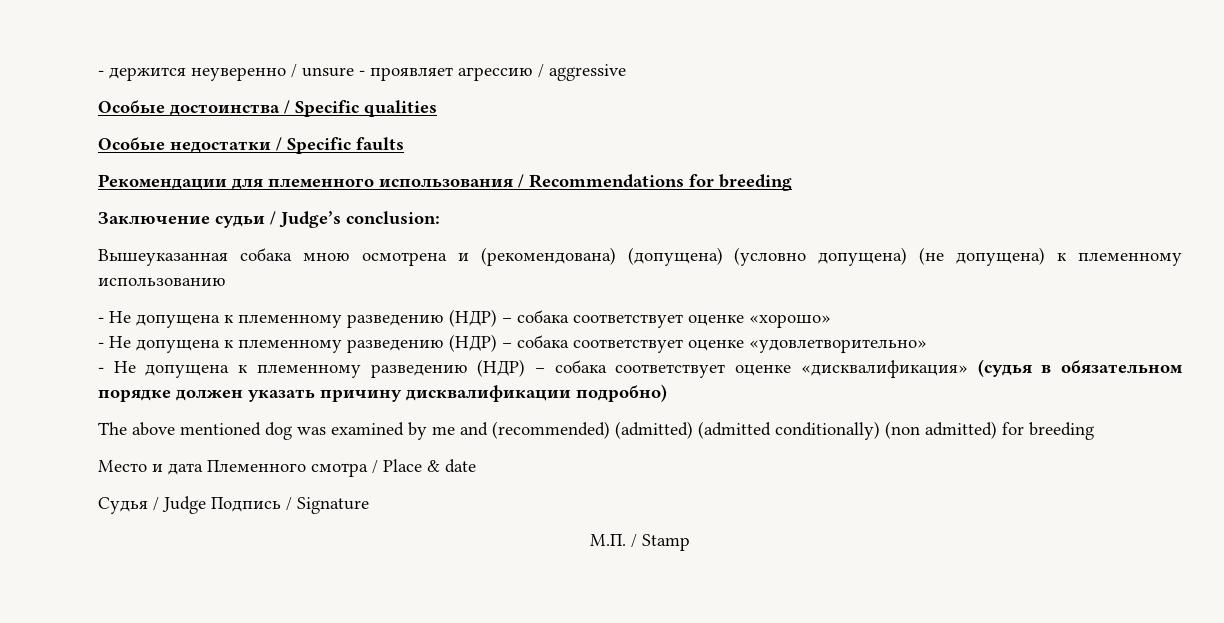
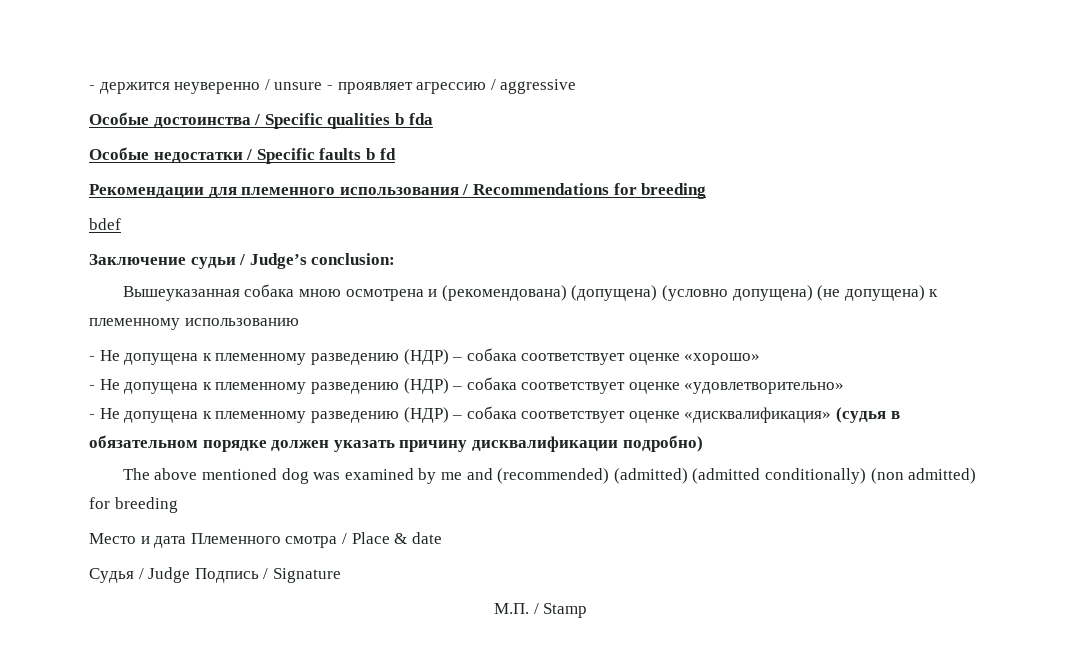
- Особые достоинства / Specific qualities
+ Особые достоинства / Specific qualities b fda
- Особые недостатки / Specific faults
+ Особые недостатки / Specific faults b fd
+ bdef

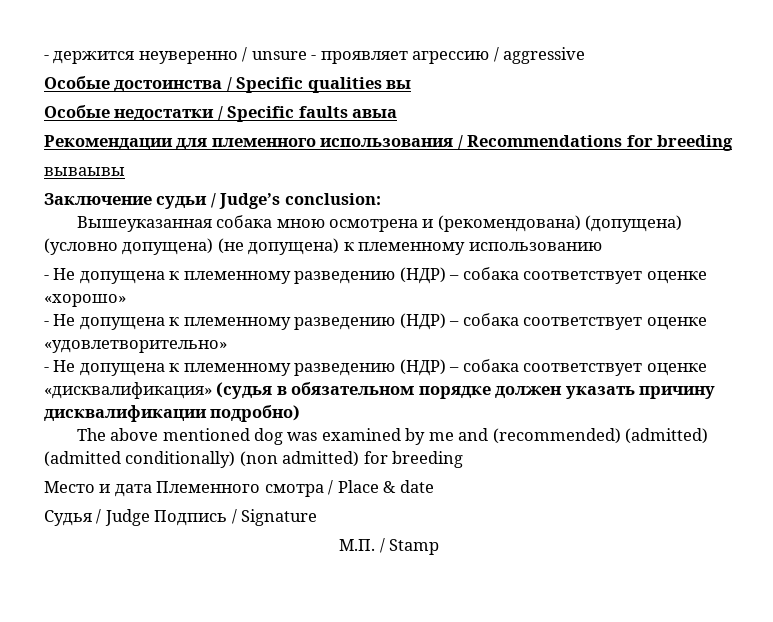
- Особые достоинства / Specific qualities b fda
+ Особые достоинства / Specific qualities вы
- Особые недостатки / Specific faults b fd
+ Особые недостатки / Specific faults авыа
- bdef
+ вываывы

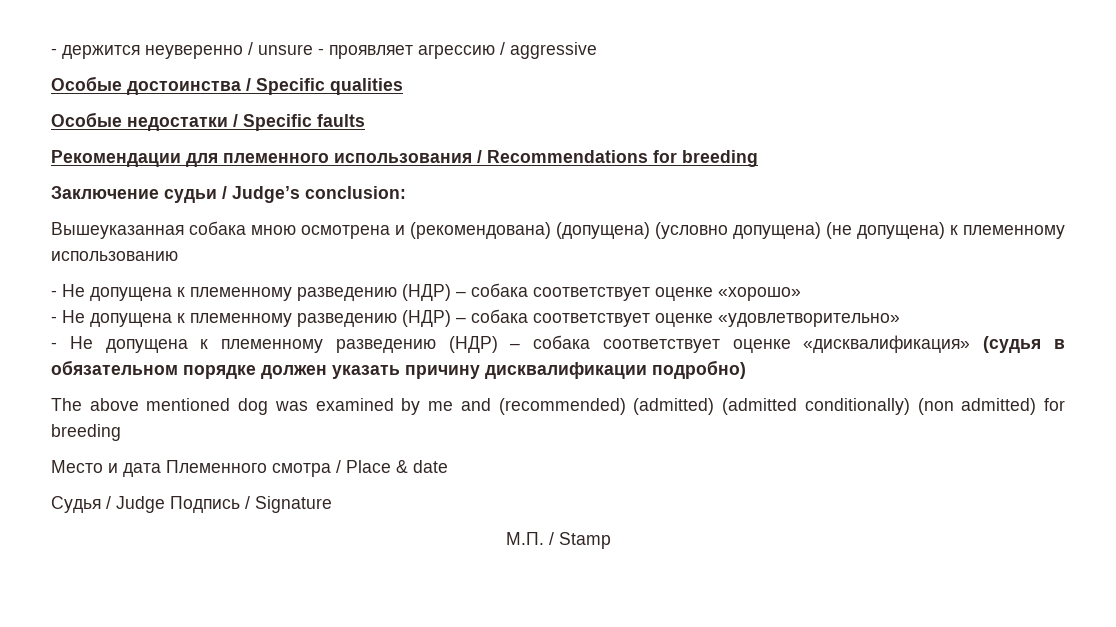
- Особые достоинства / Specific qualities вы
+ Особые достоинства / Specific qualities
- Особые недостатки / Specific faults авыа
+ Особые недостатки / Specific faults
- вываывы

